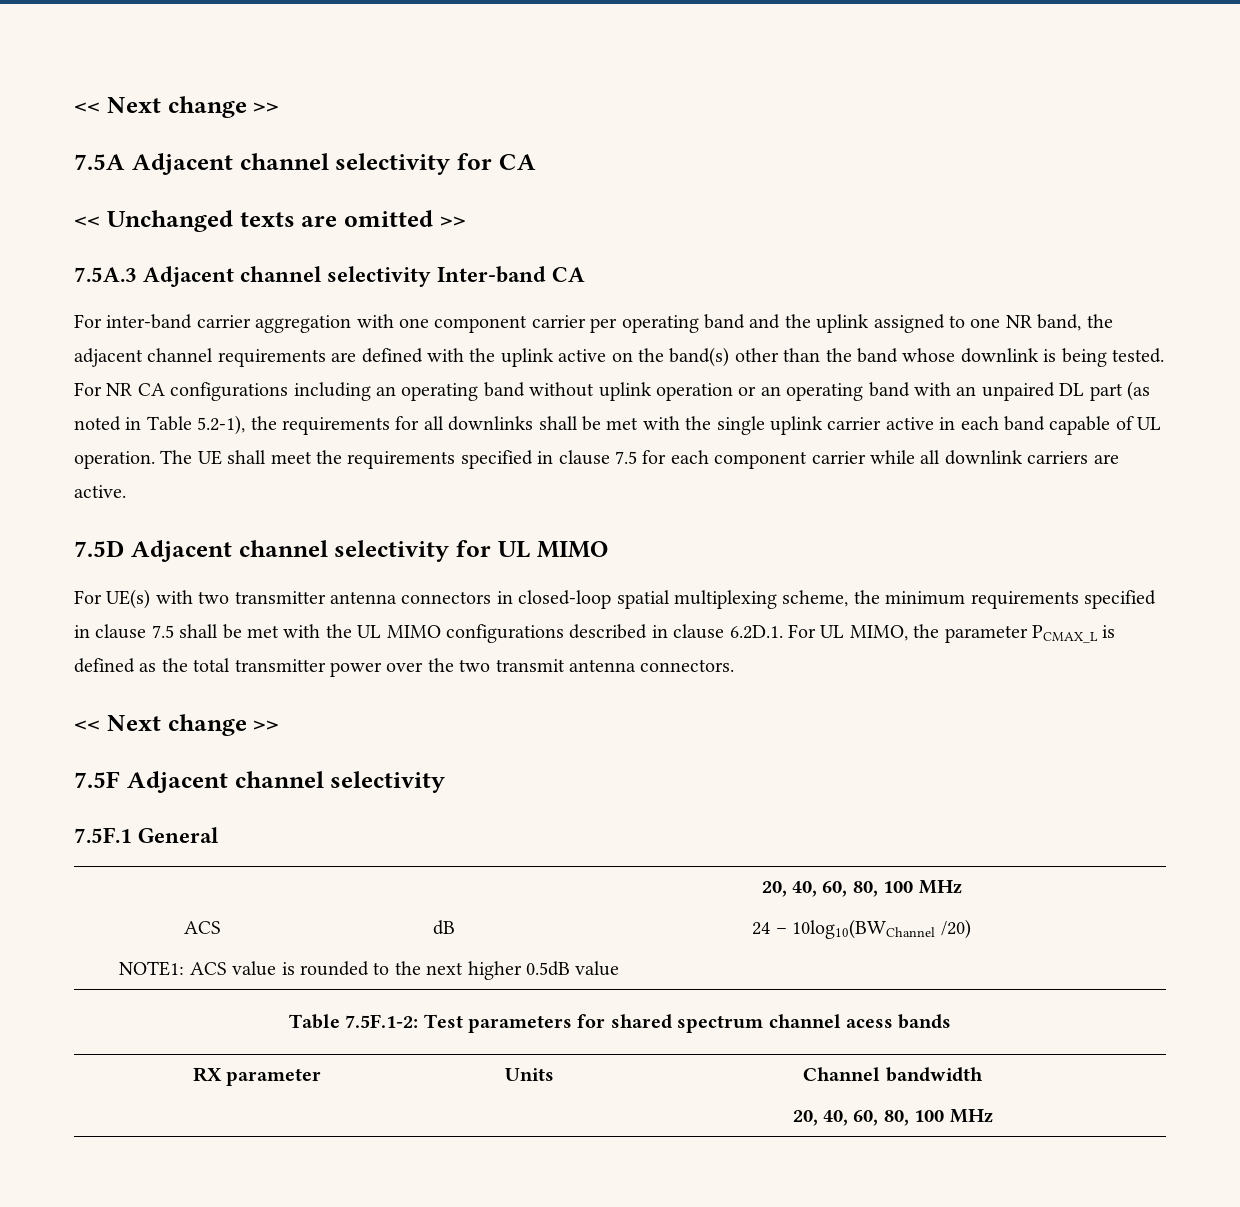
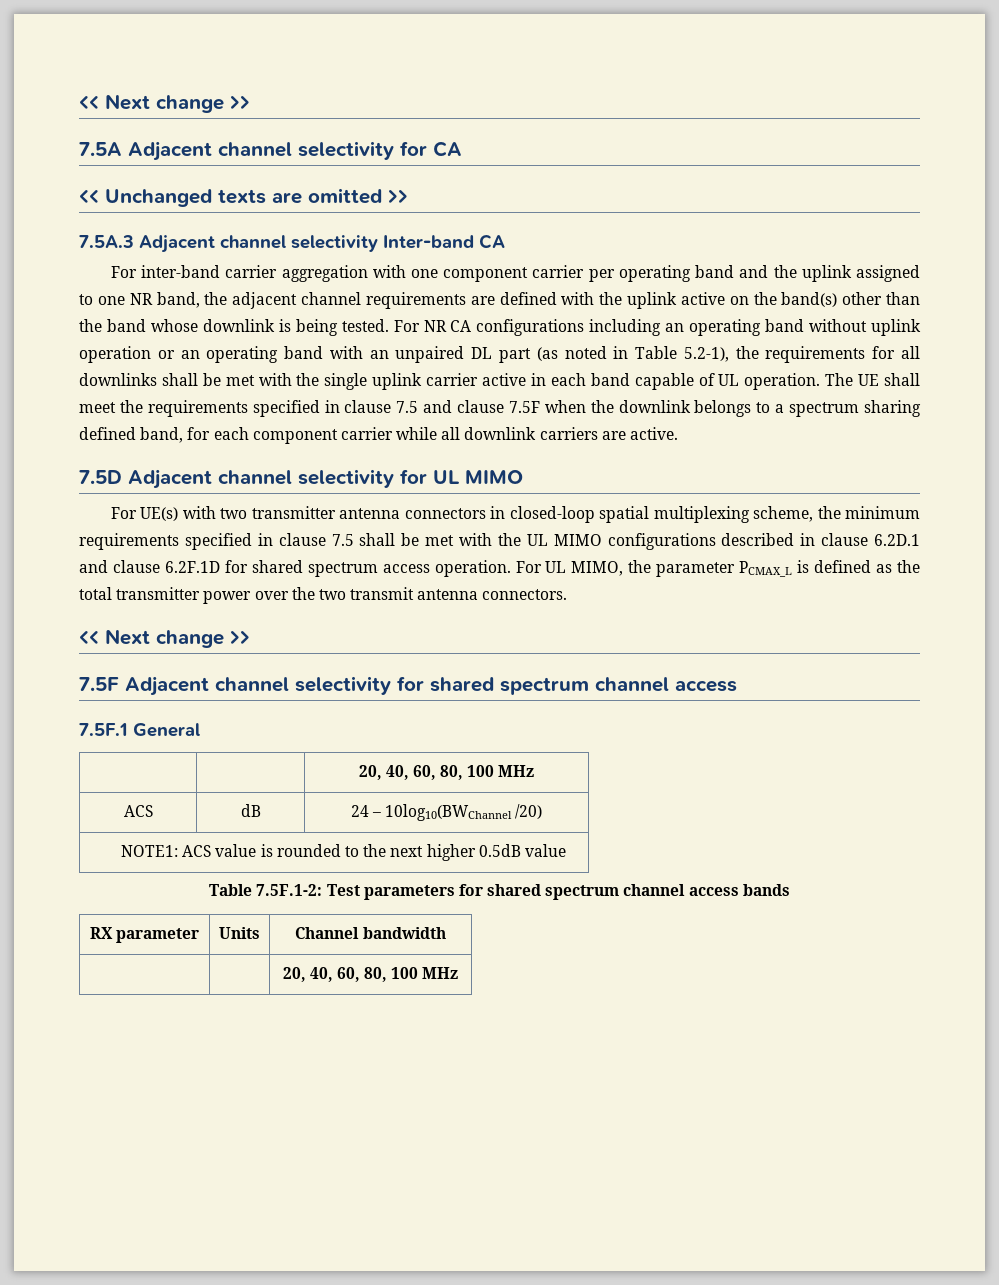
- The UE shall meet the requirements specified in clause 7.5 for each component carrier while all downlink carriers are active.
+ The UE shall meet the requirements specified in clause 7.5 and clause 7.5F when the downlink belongs to a spectrum sharing defined band, for each component carrier while all downlink carriers are active.
- For UE(s) with two transmitter antenna connectors in closed-loop spatial multiplexing scheme, the minimum requirements specified in clause 7.5 shall be met with the UL MIMO configurations described in clause 6.2D.1. For UL MIMO, the parameter PCMAX_L is defined as the total transmitter power over the two transmit antenna connectors.
+ For UE(s) with two transmitter antenna connectors in closed-loop spatial multiplexing scheme, the minimum requirements specified in clause 7.5 shall be met with the UL MIMO configurations described in clause 6.2D.1 and clause 6.2F.1D for shared spectrum access operation. For UL MIMO, the parameter PCMAX_L is defined as the total transmitter power over the two transmit antenna connectors.
- 7.5F Adjacent channel selectivity
+ 7.5F Adjacent channel selectivity for shared spectrum channel access
- Table 7.5F.1-2: Test parameters for shared spectrum channel acess bands
+ Table 7.5F.1-2: Test parameters for shared spectrum channel access bands

